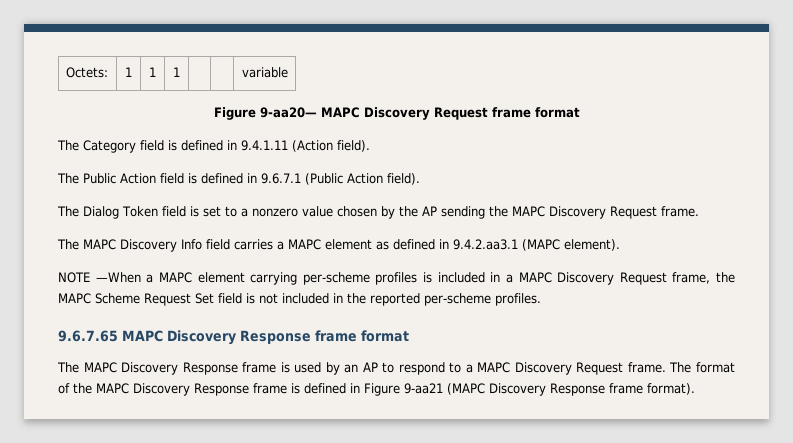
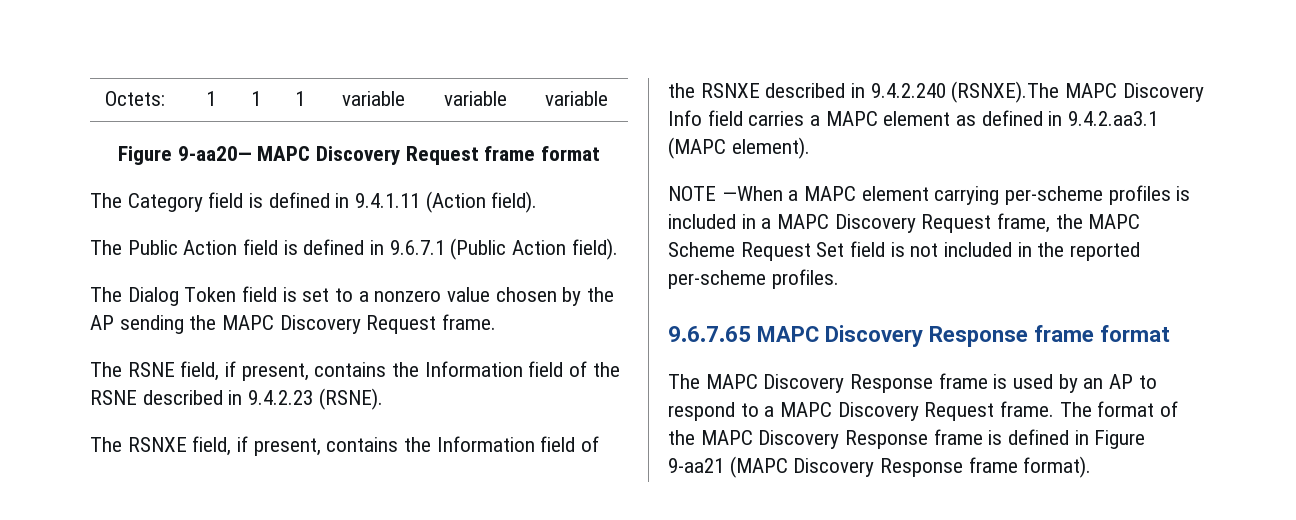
- Octets: | 1 | 1 | 1 | | | variable
+ Octets: | 1 | 1 | 1 | variable | variable | variable
- The MAPC Discovery Info field carries a MAPC element as defined in 9.4.2.aa3.1 (MAPC element).
+ The RSNE field, if present, contains the Information field of the RSNE described in 9.4.2.23 (RSNE).
+ The RSNXE field, if present, contains the Information field of the RSNXE described in 9.4.2.240 (RSNXE).The MAPC Discovery Info field carries a MAPC element as defined in 9.4.2.aa3.1 (MAPC element).

